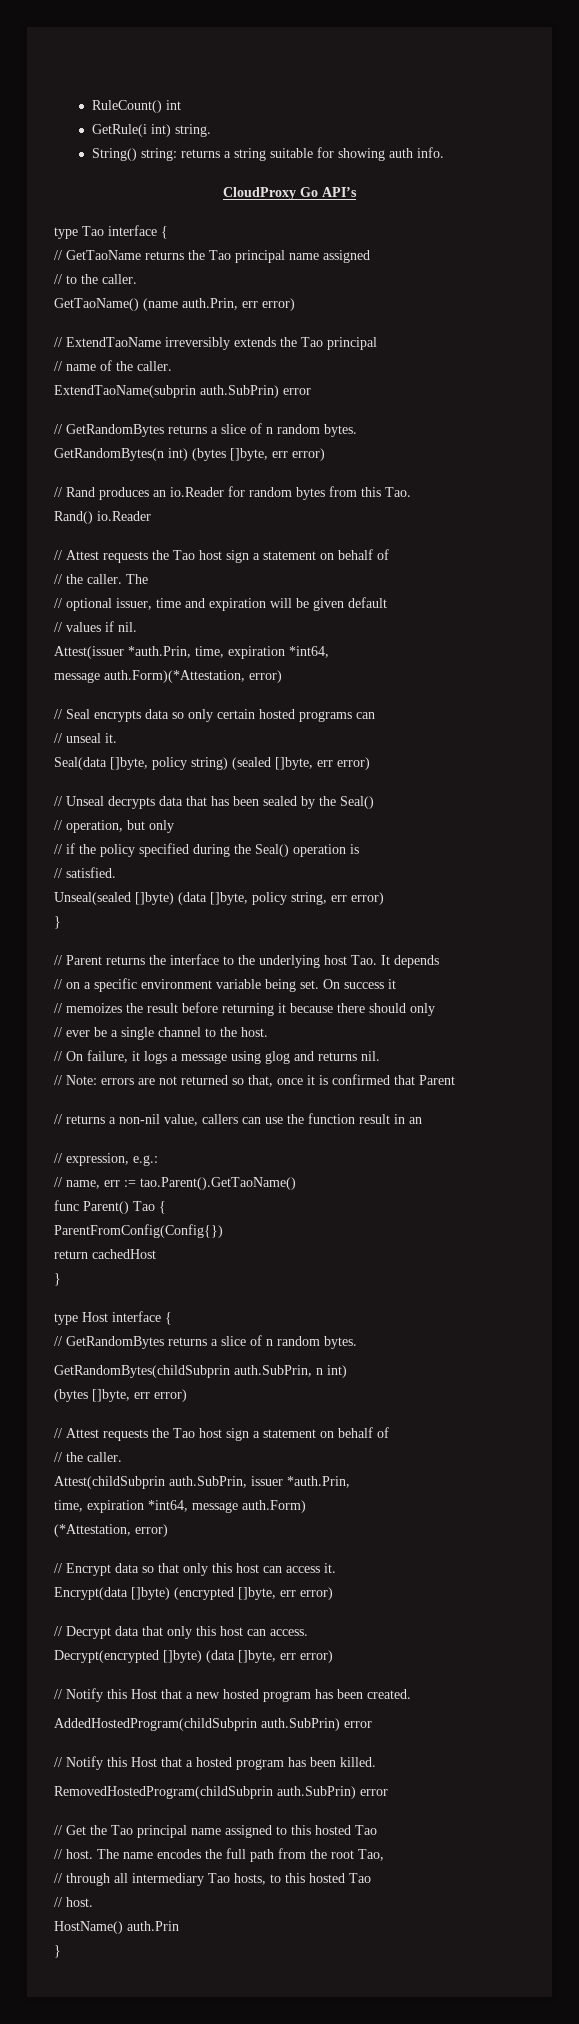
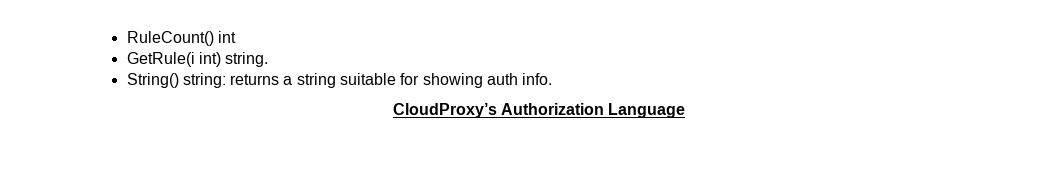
- CloudProxy Go API’s
- type Tao interface {
- // GetTaoName returns the Tao principal name assigned
- // to the caller.
- GetTaoName() (name auth.Prin, err error)
- // ExtendTaoName irreversibly extends the Tao principal
- // name of the caller.
- ExtendTaoName(subprin auth.SubPrin) error
- // GetRandomBytes returns a slice of n random bytes.
- GetRandomBytes(n int) (bytes []byte, err error)
- // Rand produces an io.Reader for random bytes from this Tao.
- Rand() io.Reader
- // Attest requests the Tao host sign a statement on behalf of
- // the caller. The
- // optional issuer, time and expiration will be given default
- // values if nil.
- Attest(issuer *auth.Prin, time, expiration *int64,
- message auth.Form)(*Attestation, error)
- // Seal encrypts data so only certain hosted programs can
- // unseal it.
- Seal(data []byte, policy string) (sealed []byte, err error)
- // Unseal decrypts data that has been sealed by the Seal()
- // operation, but only
- // if the policy specified during the Seal() operation is
- // satisfied.
- Unseal(sealed []byte) (data []byte, policy string, err error)
- }
- // Parent returns the interface to the underlying host Tao. It depends
- // on a specific environment variable being set. On success it
- // memoizes the result before returning it because there should only
- // ever be a single channel to the host.
- // On failure, it logs a message using glog and returns nil.
- // Note: errors are not returned so that, once it is confirmed that Parent
- // returns a non-nil value, callers can use the function result in an
- // expression, e.g.:
- // name, err := tao.Parent().GetTaoName()
- func Parent() Tao {
- ParentFromConfig(Config{})
- return cachedHost
- }
- type Host interface {
- // GetRandomBytes returns a slice of n random bytes.
- GetRandomBytes(childSubprin auth.SubPrin, n int)
- (bytes []byte, err error)
- // Attest requests the Tao host sign a statement on behalf of
- // the caller.
- Attest(childSubprin auth.SubPrin, issuer *auth.Prin,
- time, expiration *int64, message auth.Form)
- (*Attestation, error)
- // Encrypt data so that only this host can access it.
- Encrypt(data []byte) (encrypted []byte, err error)
- // Decrypt data that only this host can access.
- Decrypt(encrypted []byte) (data []byte, err error)
- // Notify this Host that a new hosted program has been created.
- AddedHostedProgram(childSubprin auth.SubPrin) error
- // Notify this Host that a hosted program has been killed.
- RemovedHostedProgram(childSubprin auth.SubPrin) error
- // Get the Tao principal name assigned to this hosted Tao
- // host. The name encodes the full path from the root Tao,
- // through all intermediary Tao hosts, to this hosted Tao
- // host.
- HostName() auth.Prin
- }
+ CloudProxy’s Authorization Language

